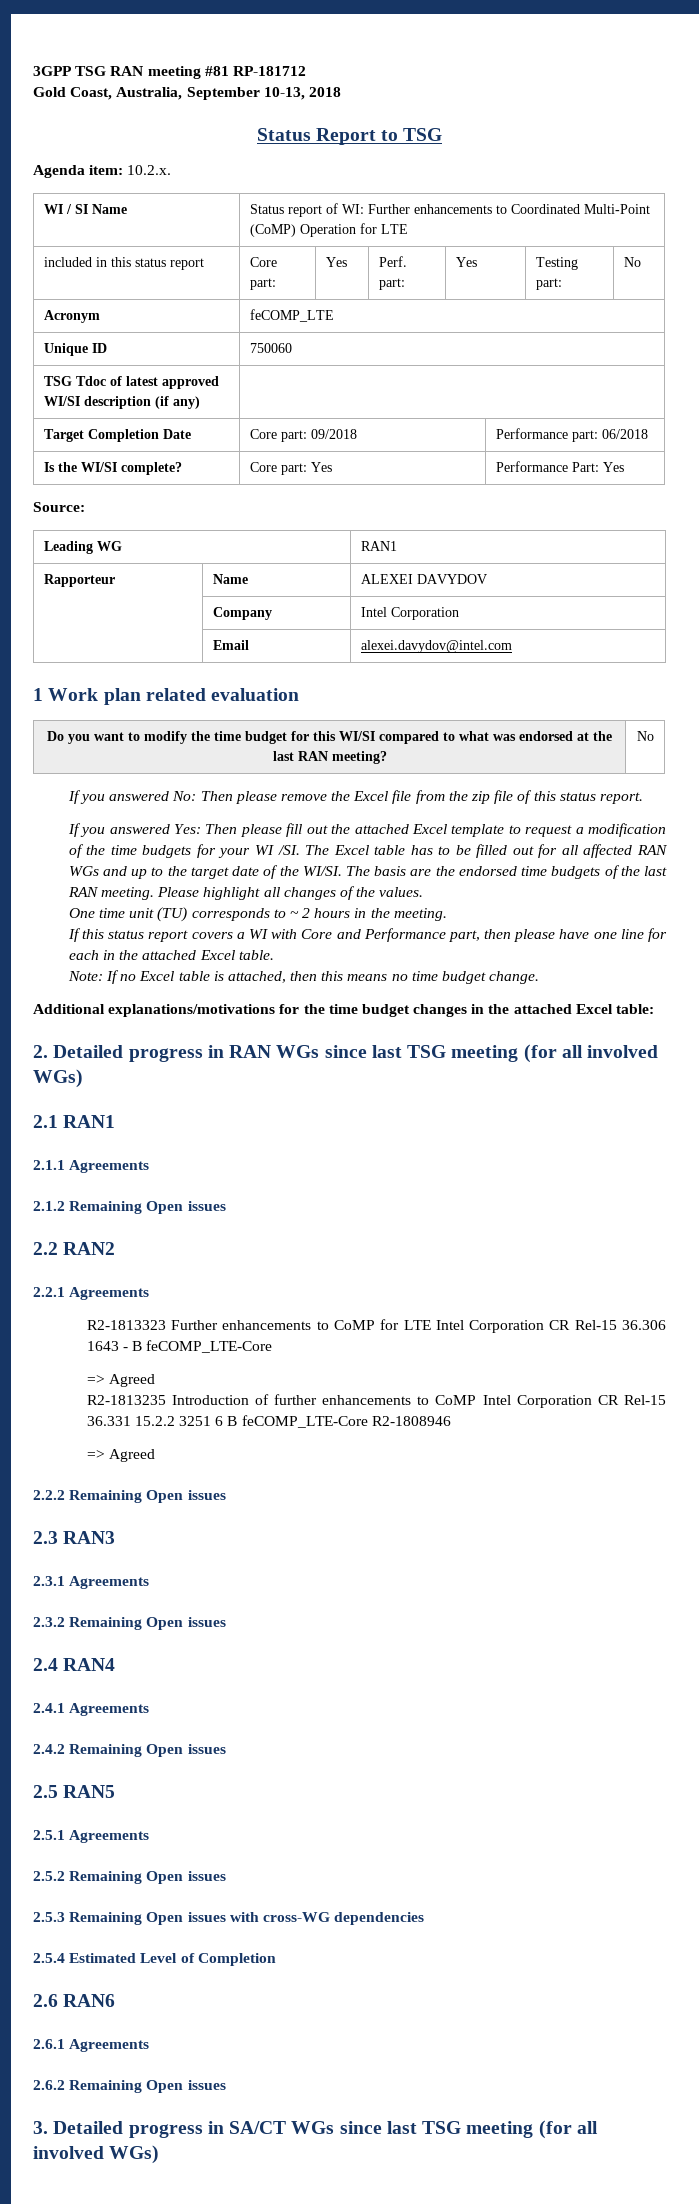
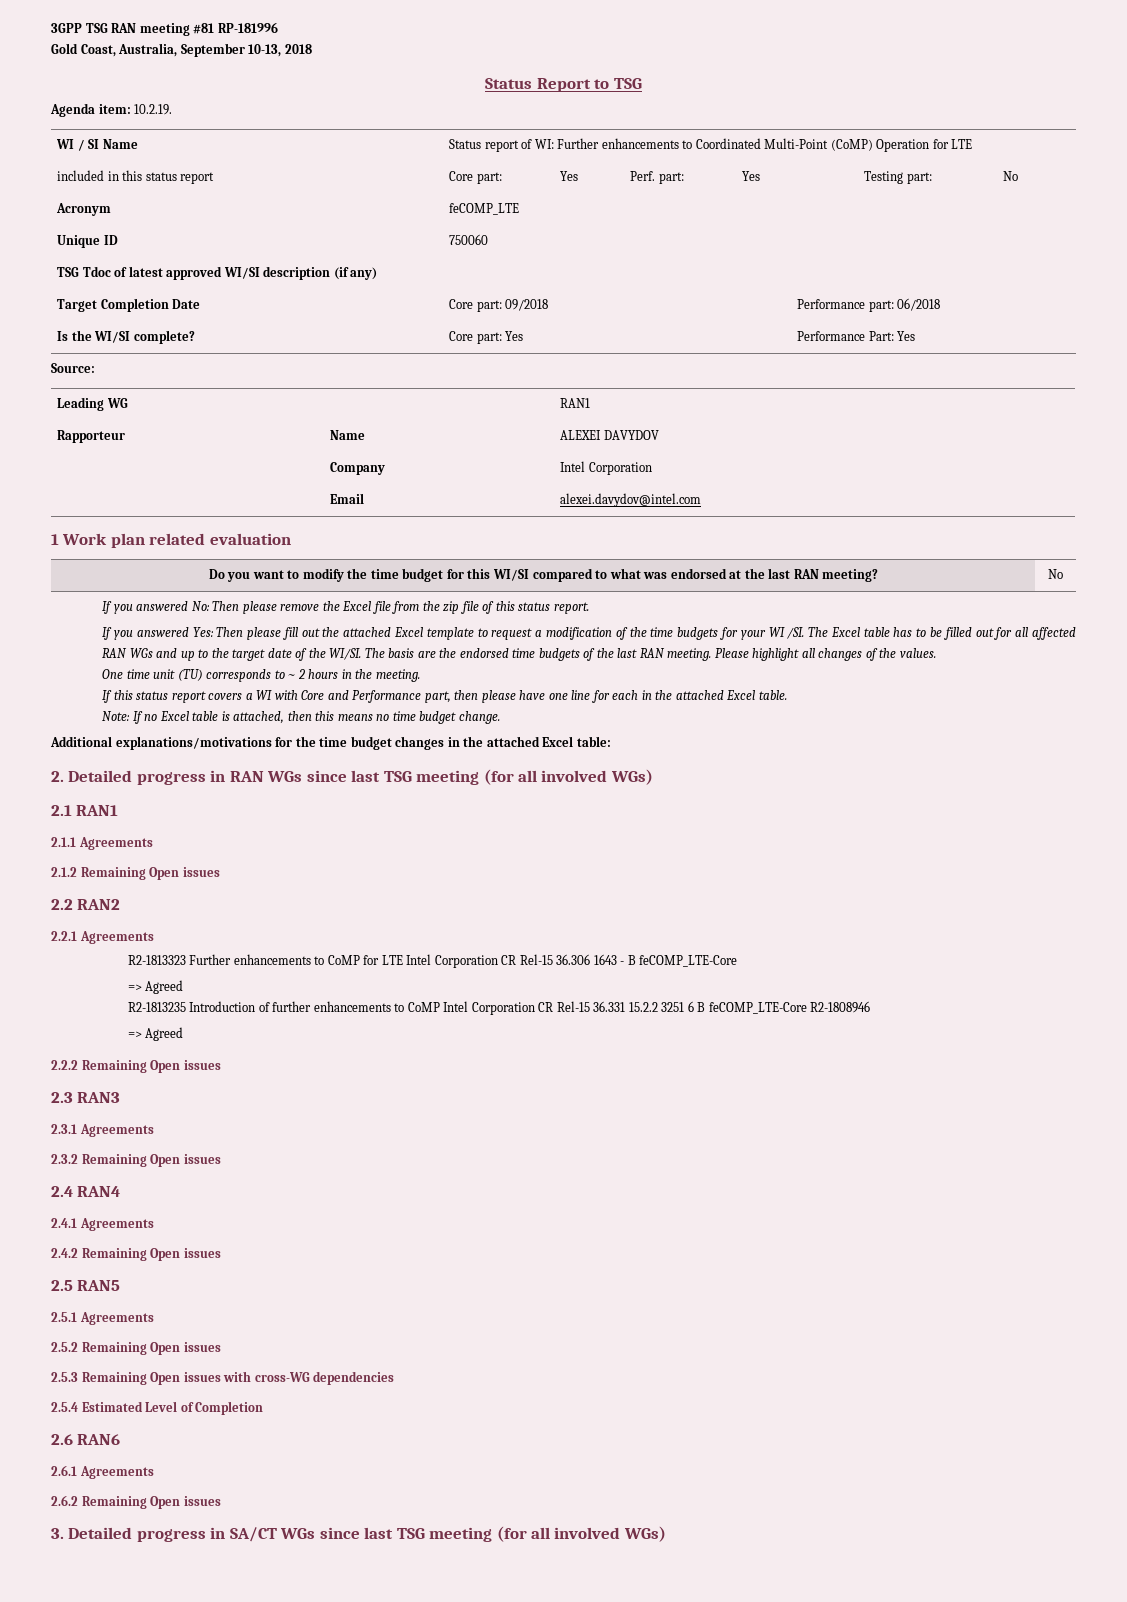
- 3GPP TSG RAN meeting #81 RP-181712
+ 3GPP TSG RAN meeting #81 RP-181996
- Agenda item: 10.2.x.
+ Agenda item: 10.2.19.

